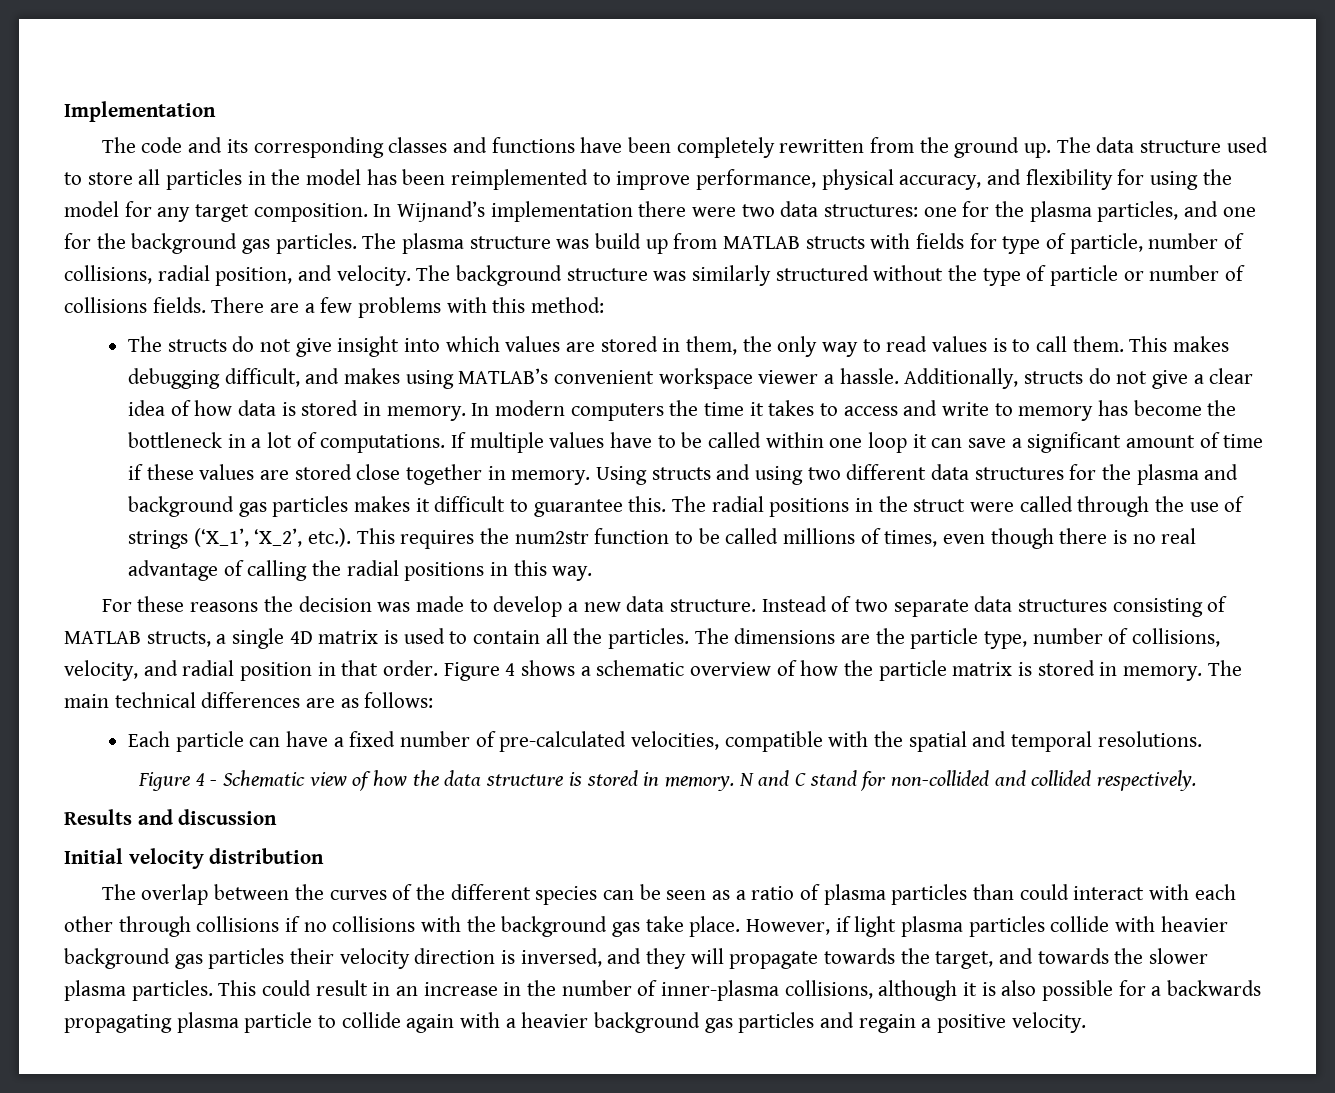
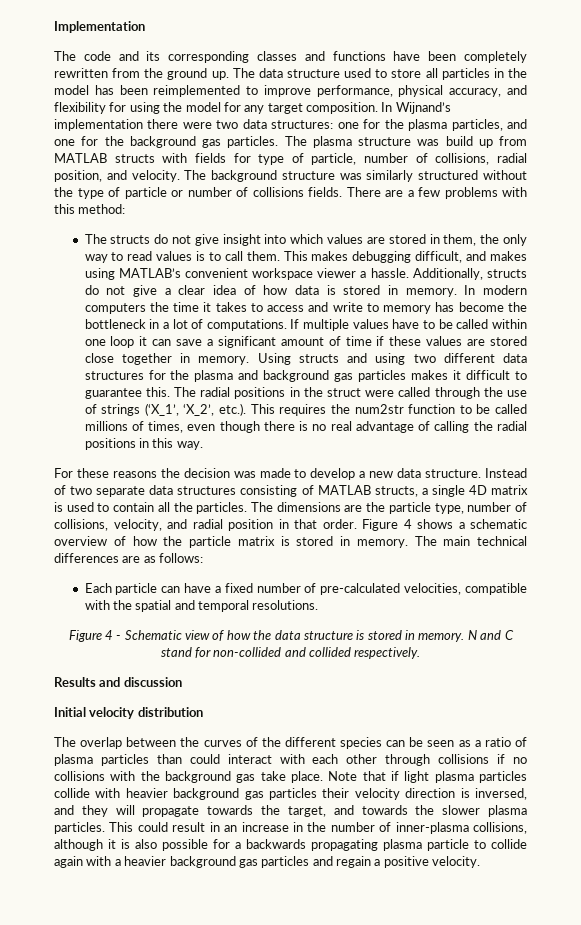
- However, if light plasma particles collide with heavier background gas particles their velocity direction is inversed, and they will propagate towards the target, and towards the slower plasma particles.
+ Note that if light plasma particles collide with heavier background gas particles their velocity direction is inversed, and they will propagate towards the target, and towards the slower plasma particles.

